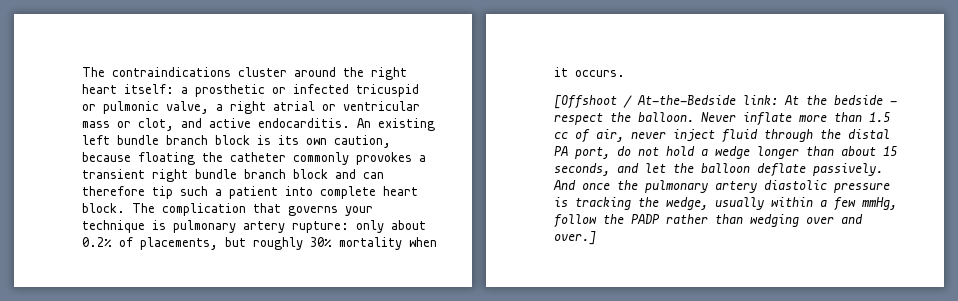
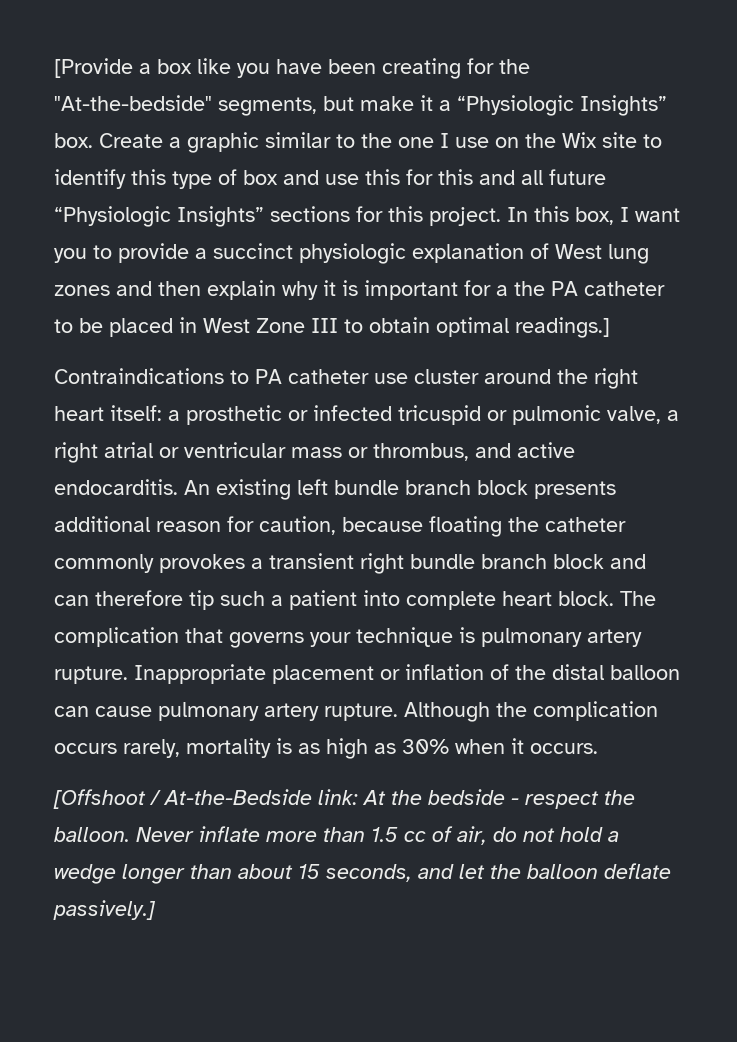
- The contraindications cluster around the right heart itself: a prosthetic or infected tricuspid or pulmonic valve, a right atrial or ventricular mass or clot, and active endocarditis.
+ [Provide a box like you have been creating for the "At-the-bedside" segments, but make it a “Physiologic Insights” box. Create a graphic similar to the one I use on the Wix site to identify this type of box and use this for this and all future “Physiologic Insights” sections for this project. In this box, I want you to provide a succinct physiologic explanation of West lung zones and then explain why it is important for a the PA catheter to be placed in West Zone III to obtain optimal readings.]
+ Contraindications to PA catheter use cluster around the right heart itself: a prosthetic or infected tricuspid or pulmonic valve, a right atrial or ventricular mass or thrombus, and active endocarditis.
- An existing left bundle branch block is its own caution, because floating the catheter commonly provokes a transient right bundle branch block and can therefore tip such a patient into complete heart block.
+ An existing left bundle branch block presents additional reason for caution, because floating the catheter commonly provokes a transient right bundle branch block and can therefore tip such a patient into complete heart block.
- The complication that governs your technique is pulmonary artery rupture: only about 0.2% of placements, but roughly 30% mortality when it occurs.
+ The complication that governs your technique is pulmonary artery rupture. Inappropriate placement or inflation of the distal balloon can cause pulmonary artery rupture. Although the complication occurs rarely, mortality is as high as 30% when it occurs.
- Never inflate more than 1.5 cc of air, never inject fluid through the distal PA port, do not hold a wedge longer than about 15 seconds, and let the balloon deflate passively. And once the pulmonary artery diastolic pressure is tracking the wedge, usually within a few mmHg, follow the PADP rather than wedging over and over.]
+ Never inflate more than 1.5 cc of air, do not hold a wedge longer than about 15 seconds, and let the balloon deflate passively.]

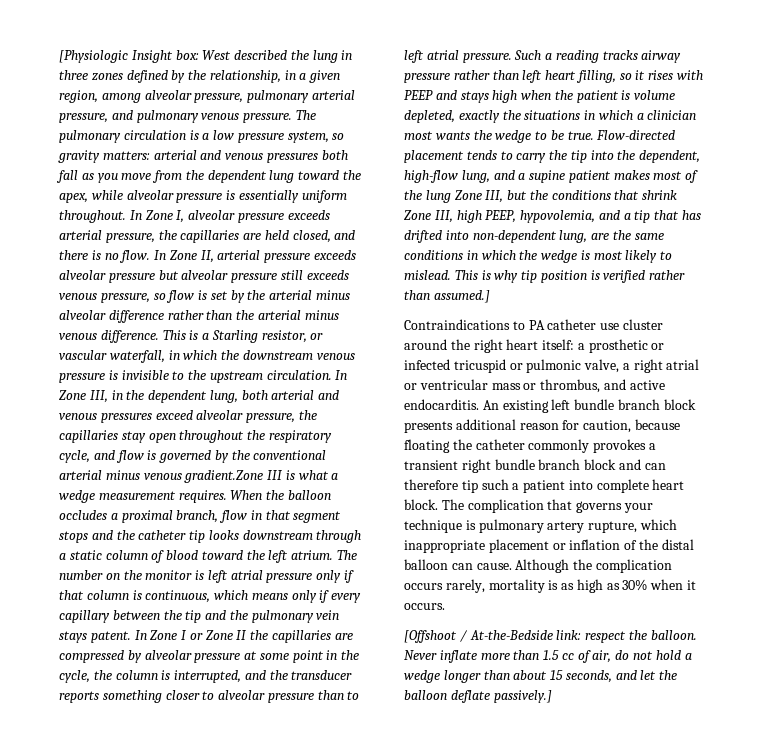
- [Provide a box like you have been creating for the "At-the-bedside" segments, but make it a “Physiologic Insights” box. Create a graphic similar to the one I use on the Wix site to identify this type of box and use this for this and all future “Physiologic Insights” sections for this project. In this box, I want you to provide a succinct physiologic explanation of West lung zones and then explain why it is important for a the PA catheter to be placed in West Zone III to obtain optimal readings.]
+ [Physiologic Insight box: West described the lung in three zones defined by the relationship, in a given region, among alveolar pressure, pulmonary arterial pressure, and pulmonary venous pressure. The pulmonary circulation is a low pressure system, so gravity matters: arterial and venous pressures both fall as you move from the dependent lung toward the apex, while alveolar pressure is essentially uniform throughout. In Zone I, alveolar pressure exceeds arterial pressure, the capillaries are held closed, and there is no flow. In Zone II, arterial pressure exceeds alveolar pressure but alveolar pressure still exceeds venous pressure, so flow is set by the arterial minus alveolar difference rather than the arterial minus venous difference. This is a Starling resistor, or vascular waterfall, in which the downstream venous pressure is invisible to the upstream circulation. In Zone III, in the dependent lung, both arterial and venous pressures exceed alveolar pressure, the capillaries stay open throughout the respiratory cycle, and flow is governed by the conventional arterial minus venous gradient.Zone III is what a wedge measurement requires. When the balloon occludes a proximal branch, flow in that segment stops and the catheter tip looks downstream through a static column of blood toward the left atrium. The number on the monitor is left atrial pressure only if that column is continuous, which means only if every capillary between the tip and the pulmonary vein stays patent. In Zone I or Zone II the capillaries are compressed by alveolar pressure at some point in the cycle, the column is interrupted, and the transducer reports something closer to alveolar pressure than to left atrial pressure. Such a reading tracks airway pressure rather than left heart filling, so it rises with PEEP and stays high when the patient is volume depleted, exactly the situations in which a clinician most wants the wedge to be true. Flow-directed placement tends to carry the tip into the dependent, high-flow lung, and a supine patient makes most of the lung Zone III, but the conditions that shrink Zone III, high PEEP, hypovolemia, and a tip that has drifted into non-dependent lung, are the same conditions in which the wedge is most likely to mislead. This is why tip position is verified rather than assumed.]
- The complication that governs your technique is pulmonary artery rupture. Inappropriate placement or inflation of the distal balloon can cause pulmonary artery rupture.
+ The complication that governs your technique is pulmonary artery rupture, which inappropriate placement or inflation of the distal balloon can cause.
- [Offshoot / At-the-Bedside link: At the bedside - respect the balloon.
+ [Offshoot / At-the-Bedside link: respect the balloon.

